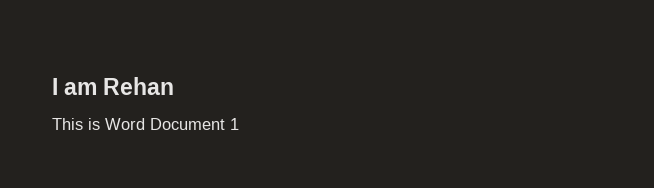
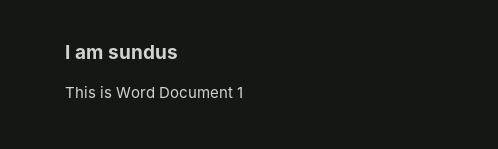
- I am Rehan
+ I am sundus

